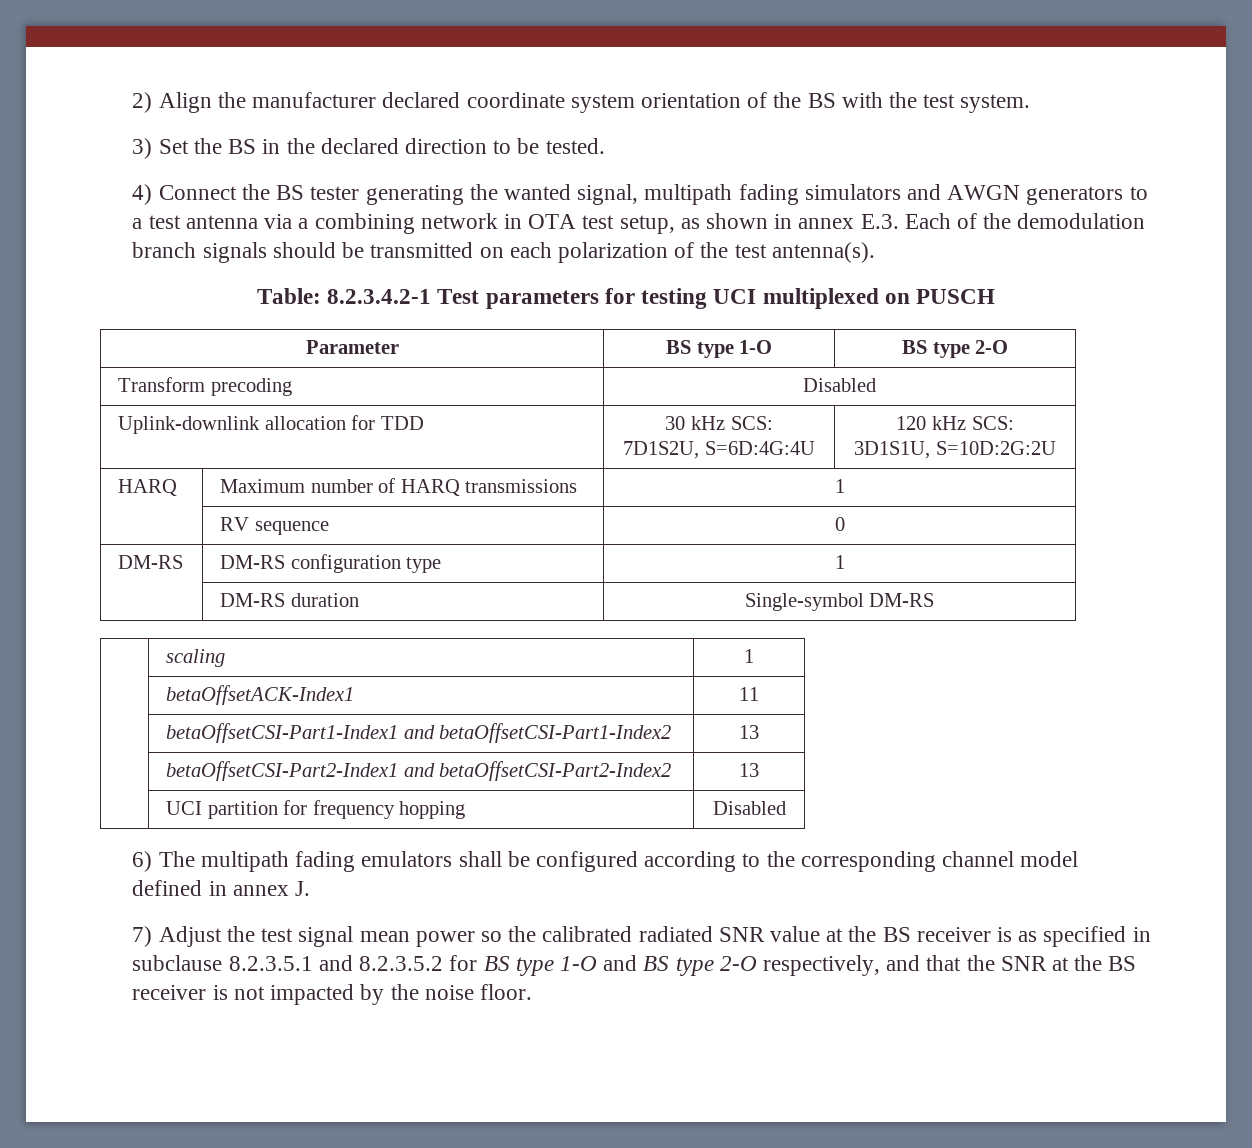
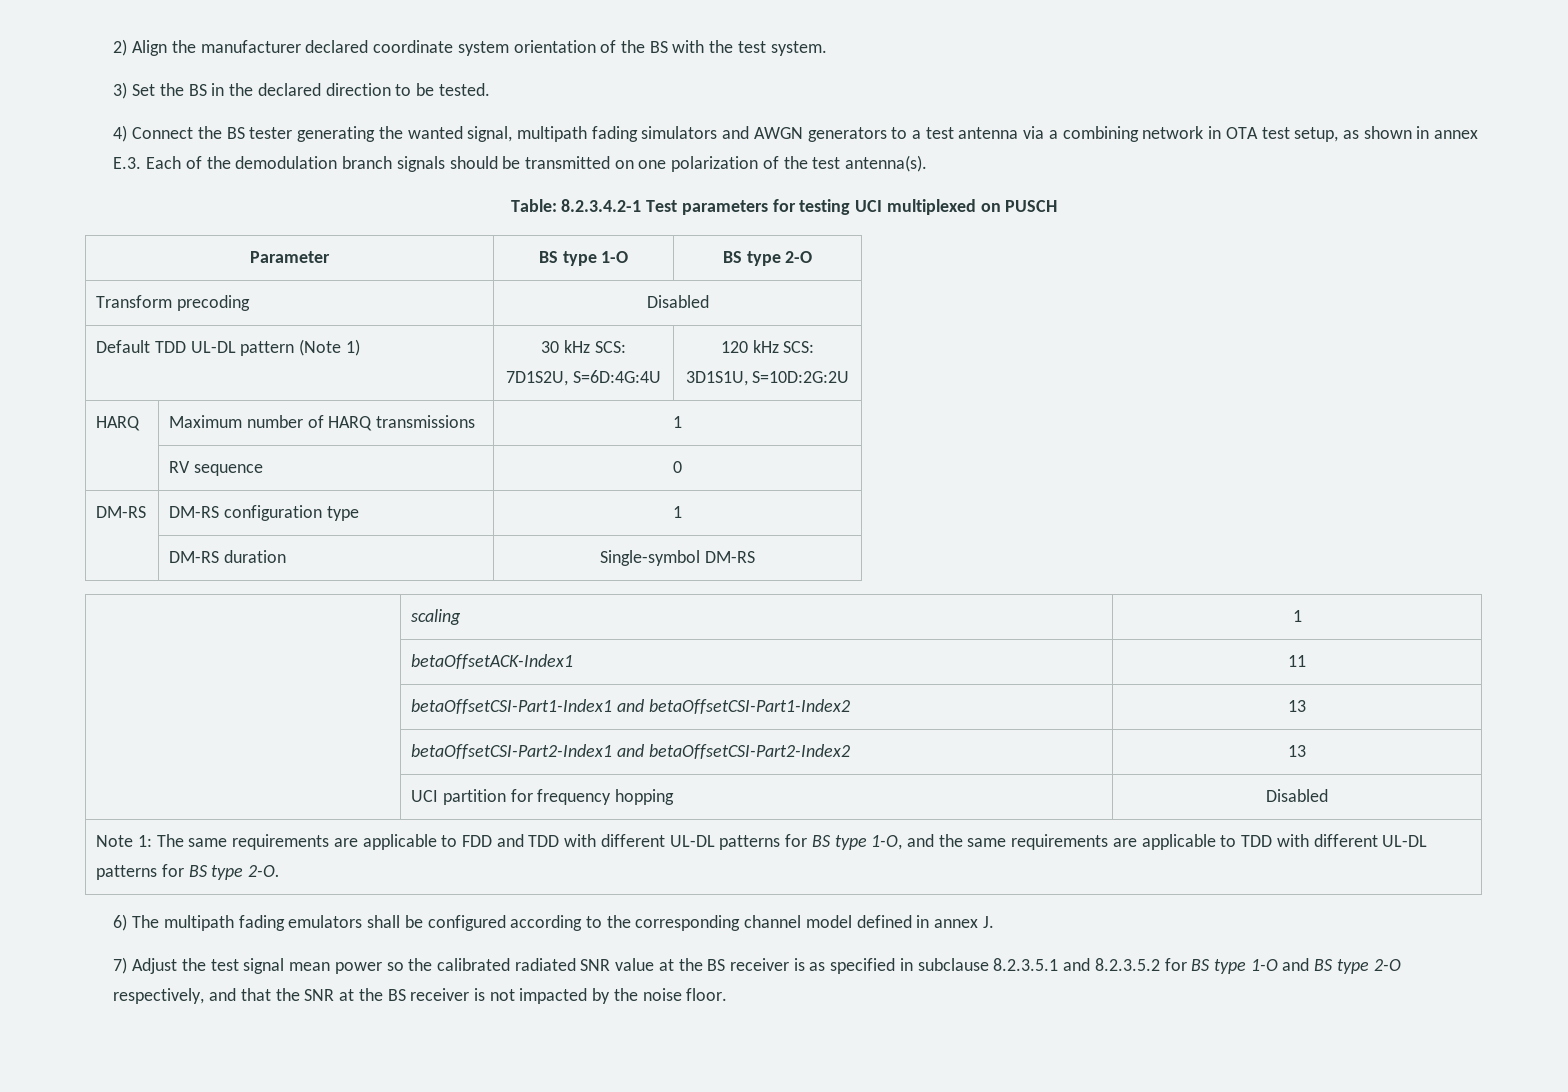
- 4) Connect the BS tester generating the wanted signal, multipath fading simulators and AWGN generators to a test antenna via a combining network in OTA test setup, as shown in annex E.3. Each of the demodulation branch signals should be transmitted on each polarization of the test antenna(s).
+ 4) Connect the BS tester generating the wanted signal, multipath fading simulators and AWGN generators to a test antenna via a combining network in OTA test setup, as shown in annex E.3. Each of the demodulation branch signals should be transmitted on one polarization of the test antenna(s).
- Uplink-downlink allocation for TDD | 30 kHz SCS:
+ Default TDD UL-DL pattern (Note 1) | 30 kHz SCS:
+ Note 1: The same requirements are applicable to FDD and TDD with different UL-DL patterns for BS type 1-O, and the same requirements are applicable to TDD with different UL-DL patterns for BS type 2-O.

